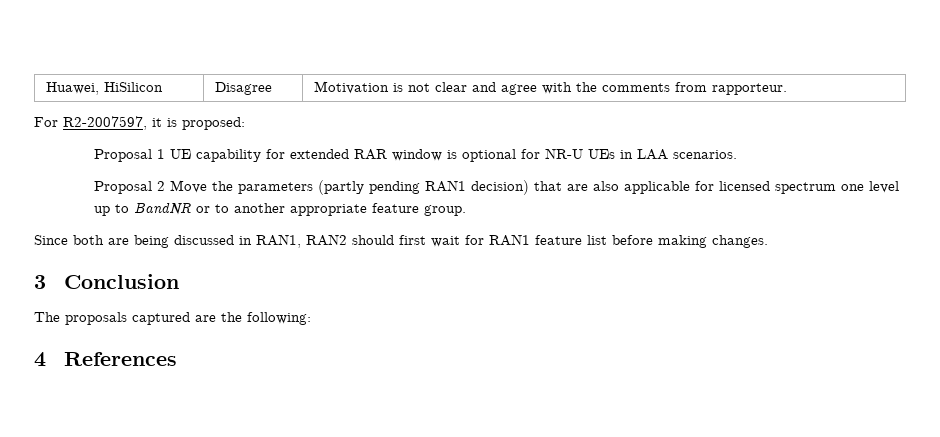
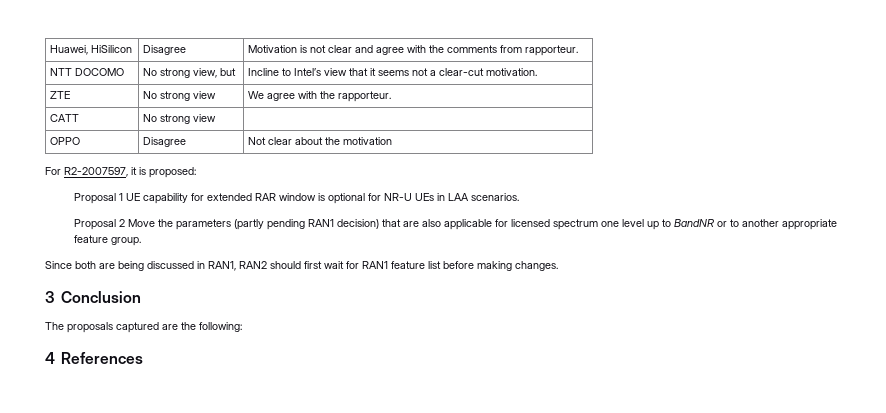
+ NTT DOCOMO | No strong view, but | Incline to Intel’s view that it seems not a clear-cut motivation.
+ ZTE | No strong view | We agree with the rapporteur.
+ CATT | No strong view |
+ OPPO | Disagree | Not clear about the motivation

